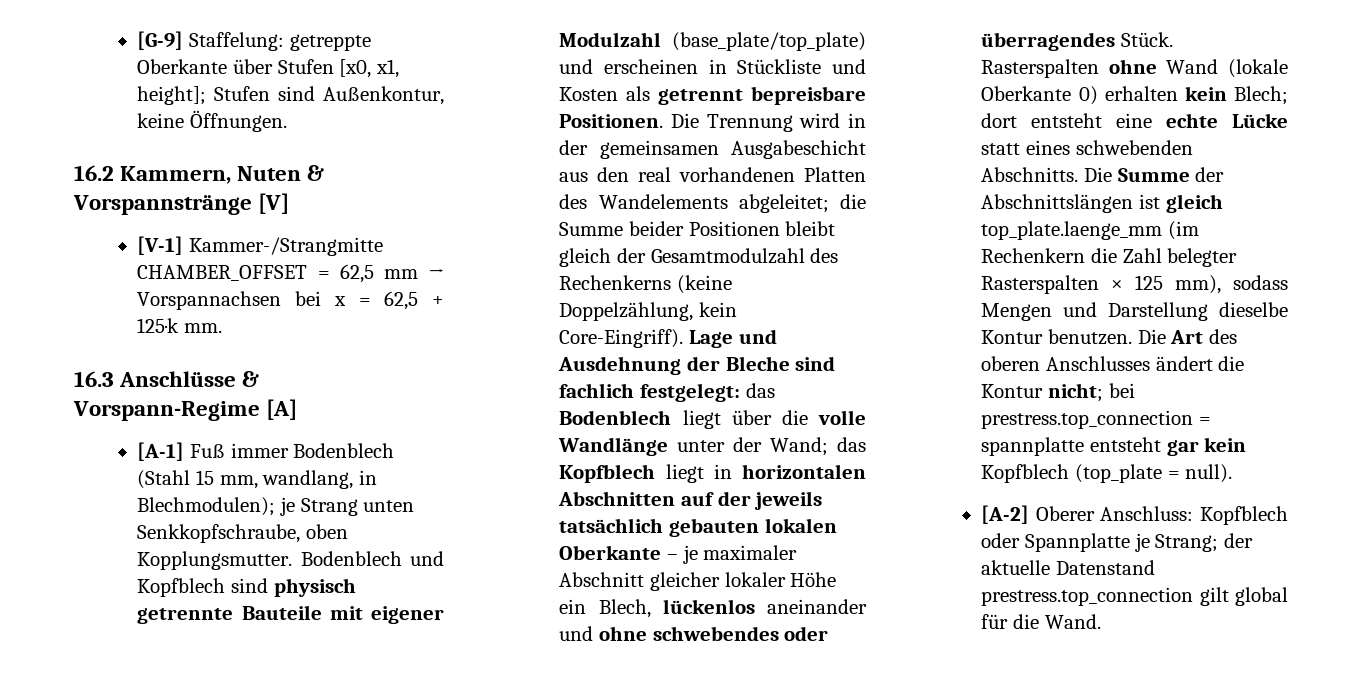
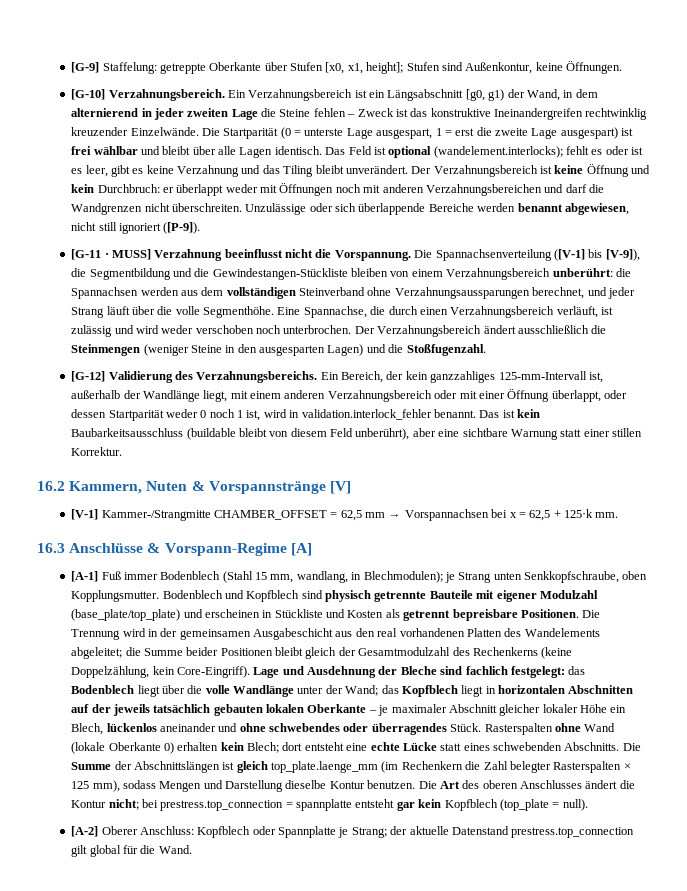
+ [G-10] Verzahnungsbereich. Ein Verzahnungsbereich ist ein Längsabschnitt [g0, g1) der Wand, in dem alternierend in jeder zweiten Lage die Steine fehlen – Zweck ist das konstruktive Ineinandergreifen rechtwinklig kreuzender Einzelwände. Die Startparität (0 = unterste Lage ausgespart, 1 = erst die zweite Lage ausgespart) ist frei wählbar und bleibt über alle Lagen identisch. Das Feld ist optional (wandelement.interlocks); fehlt es oder ist es leer, gibt es keine Verzahnung und das Tiling bleibt unverändert. Der Verzahnungsbereich ist keine Öffnung und kein Durchbruch: er überlappt weder mit Öffnungen noch mit anderen Verzahnungsbereichen und darf die Wandgrenzen nicht überschreiten. Unzulässige oder sich überlappende Bereiche werden benannt abgewiesen, nicht still ignoriert ([P-9]).
+ [G-11 · MUSS] Verzahnung beeinflusst nicht die Vorspannung. Die Spannachsenverteilung ([V-1] bis [V-9]), die Segmentbildung und die Gewindestangen-Stückliste bleiben von einem Verzahnungsbereich unberührt: die Spannachsen werden aus dem vollständigen Steinverband ohne Verzahnungsaussparungen berechnet, und jeder Strang läuft über die volle Segmenthöhe. Eine Spannachse, die durch einen Verzahnungsbereich verläuft, ist zulässig und wird weder verschoben noch unterbrochen. Der Verzahnungsbereich ändert ausschließlich die Steinmengen (weniger Steine in den ausgesparten Lagen) und die Stoßfugenzahl.
+ [G-12] Validierung des Verzahnungsbereichs. Ein Bereich, der kein ganzzahliges 125-mm-Intervall ist, außerhalb der Wandlänge liegt, mit einem anderen Verzahnungsbereich oder mit einer Öffnung überlappt, oder dessen Startparität weder 0 noch 1 ist, wird in validation.interlock_fehler benannt. Das ist kein Baubarkeitsausschluss (buildable bleibt von diesem Feld unberührt), aber eine sichtbare Warnung statt einer stillen Korrektur.

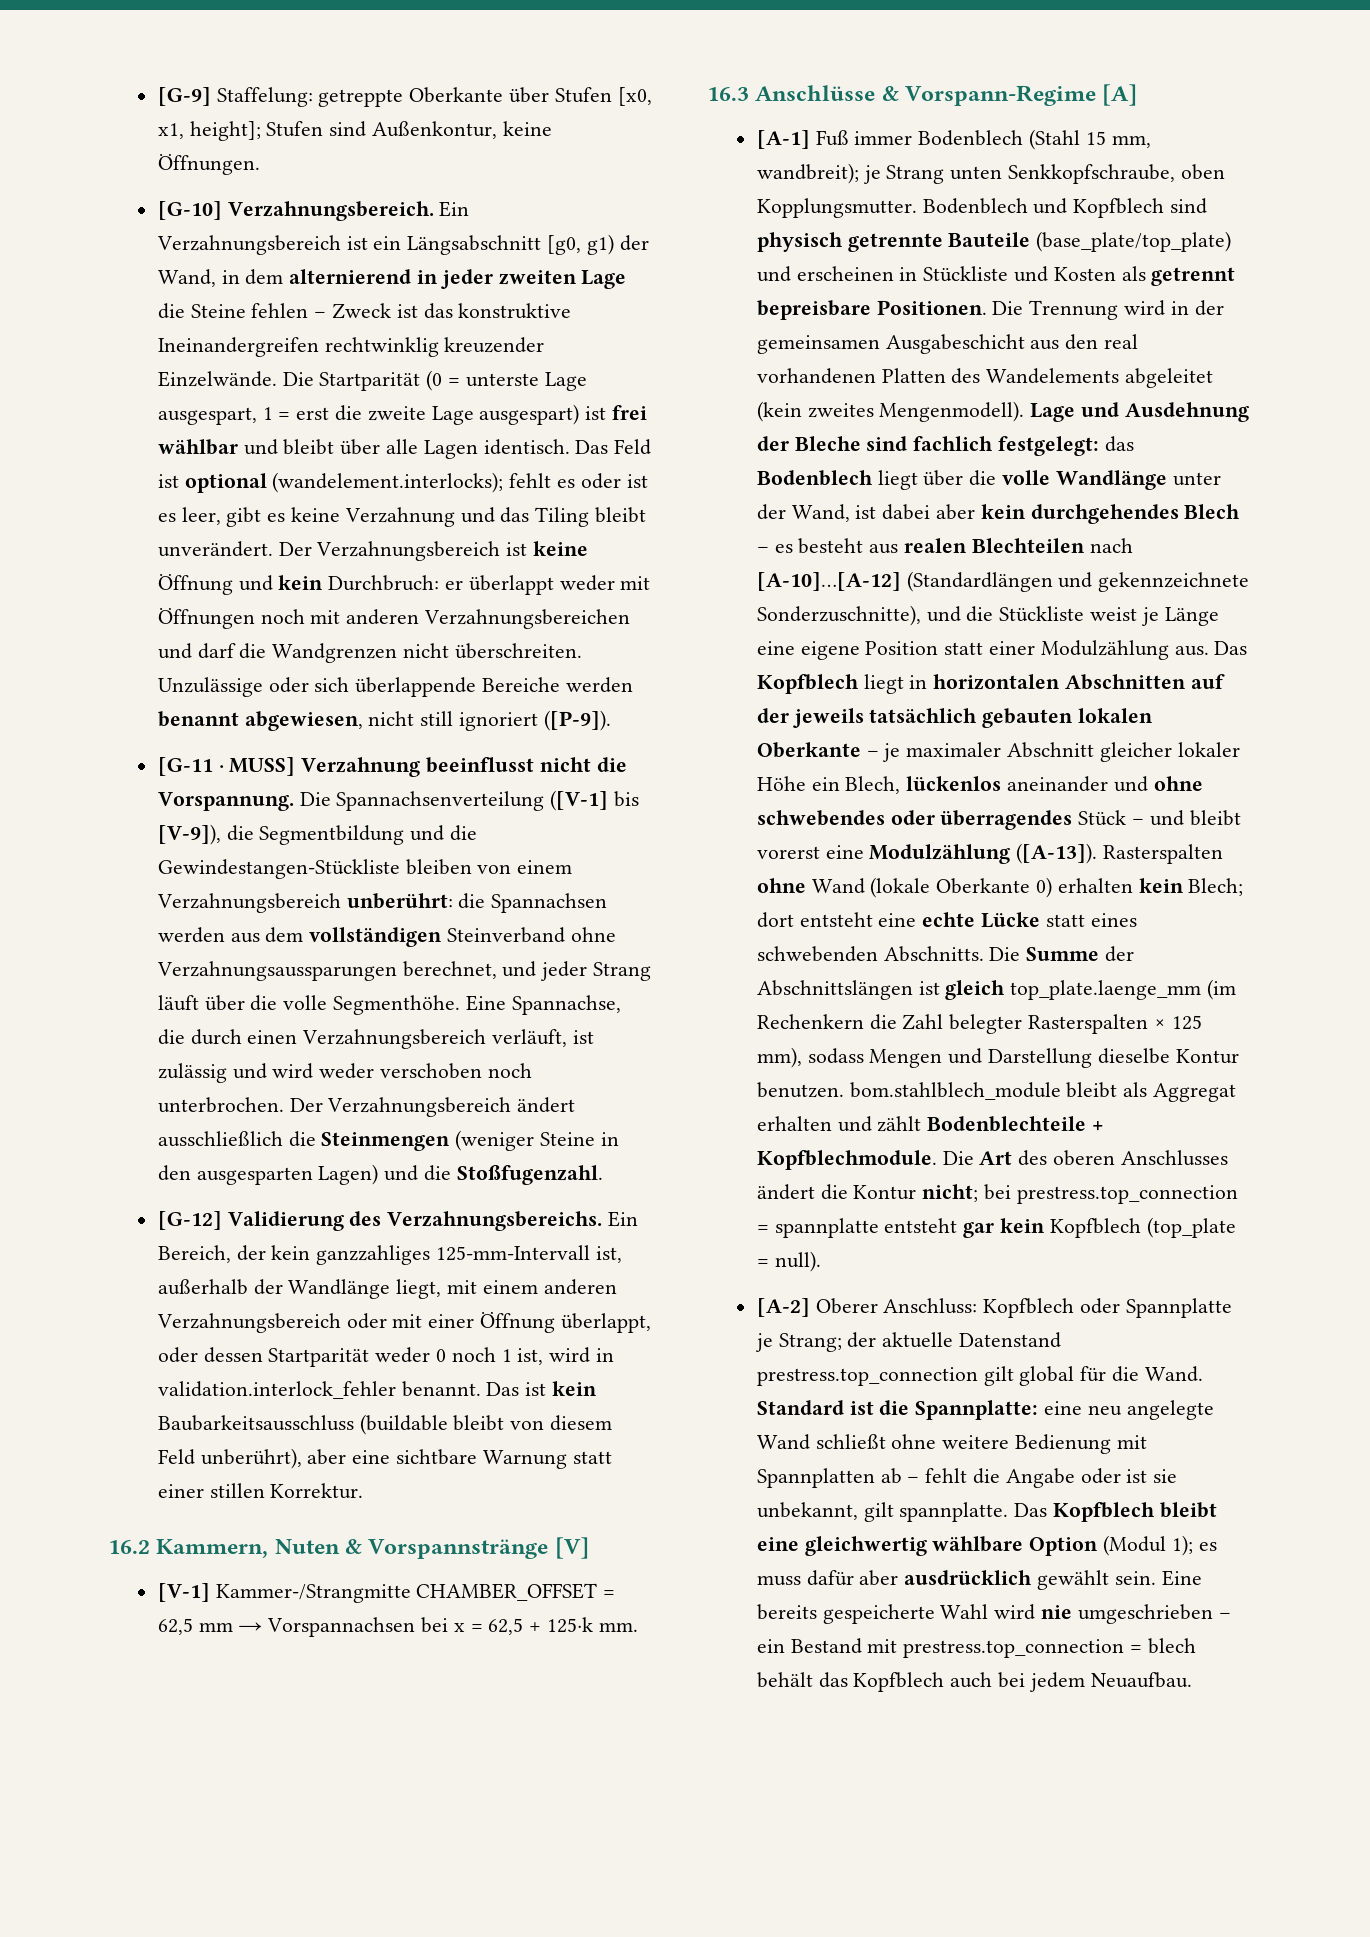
- [A-1] Fuß immer Bodenblech (Stahl 15 mm, wandlang, in Blechmodulen); je Strang unten Senkkopfschraube, oben Kopplungsmutter.
+ [A-1] Fuß immer Bodenblech (Stahl 15 mm, wandbreit); je Strang unten Senkkopfschraube, oben Kopplungsmutter.
- Bodenblech und Kopfblech sind physisch getrennte Bauteile mit eigener Modulzahl (base_plate/top_plate) und erscheinen in Stückliste und Kosten als getrennt bepreisbare Positionen.
+ Bodenblech und Kopfblech sind physisch getrennte Bauteile (base_plate/top_plate) und erscheinen in Stückliste und Kosten als getrennt bepreisbare Positionen.
- Die Trennung wird in der gemeinsamen Ausgabeschicht aus den real vorhandenen Platten des Wandelements abgeleitet; die Summe beider Positionen bleibt gleich der Gesamtmodulzahl des Rechenkerns (keine Doppelzählung, kein Core-Eingriff).
+ Die Trennung wird in der gemeinsamen Ausgabeschicht aus den real vorhandenen Platten des Wandelements abgeleitet (kein zweites Mengenmodell).
- Lage und Ausdehnung der Bleche sind fachlich festgelegt: das Bodenblech liegt über die volle Wandlänge unter der Wand; das Kopfblech liegt in horizontalen Abschnitten auf der jeweils tatsächlich gebauten lokalen Oberkante – je maximaler Abschnitt gleicher lokaler Höhe ein Blech, lückenlos aneinander und ohne schwebendes oder überragendes Stück.
+ Lage und Ausdehnung der Bleche sind fachlich festgelegt: das Bodenblech liegt über die volle Wandlänge unter der Wand, ist dabei aber kein durchgehendes Blech – es besteht aus realen Blechteilen nach [A-10]…[A-12] (Standardlängen und gekennzeichnete Sonderzuschnitte), und die Stückliste weist je Länge eine eigene Position statt einer Modulzählung aus. Das Kopfblech liegt in horizontalen Abschnitten auf der jeweils tatsächlich gebauten lokalen Oberkante – je maximaler Abschnitt gleicher lokaler Höhe ein Blech, lückenlos aneinander und ohne schwebendes oder überragendes Stück – und bleibt vorerst eine Modulzählung ([A-13]).
- Die Summe der Abschnittslängen ist gleich top_plate.laenge_mm (im Rechenkern die Zahl belegter Rasterspalten × 125 mm), sodass Mengen und Darstellung dieselbe Kontur benutzen.
+ Die Summe der Abschnittslängen ist gleich top_plate.laenge_mm (im Rechenkern die Zahl belegter Rasterspalten × 125 mm), sodass Mengen und Darstellung dieselbe Kontur benutzen. bom.stahlblech_module bleibt als Aggregat erhalten und zählt Bodenblechteile + Kopfblechmodule.
+ Standard ist die Spannplatte: eine neu angelegte Wand schließt ohne weitere Bedienung mit Spannplatten ab – fehlt die Angabe oder ist sie unbekannt, gilt spannplatte. Das Kopfblech bleibt eine gleichwertig wählbare Option (Modul 1); es muss dafür aber ausdrücklich gewählt sein. Eine bereits gespeicherte Wahl wird nie umgeschrieben – ein Bestand mit prestress.top_connection = blech behält das Kopfblech auch bei jedem Neuaufbau.

